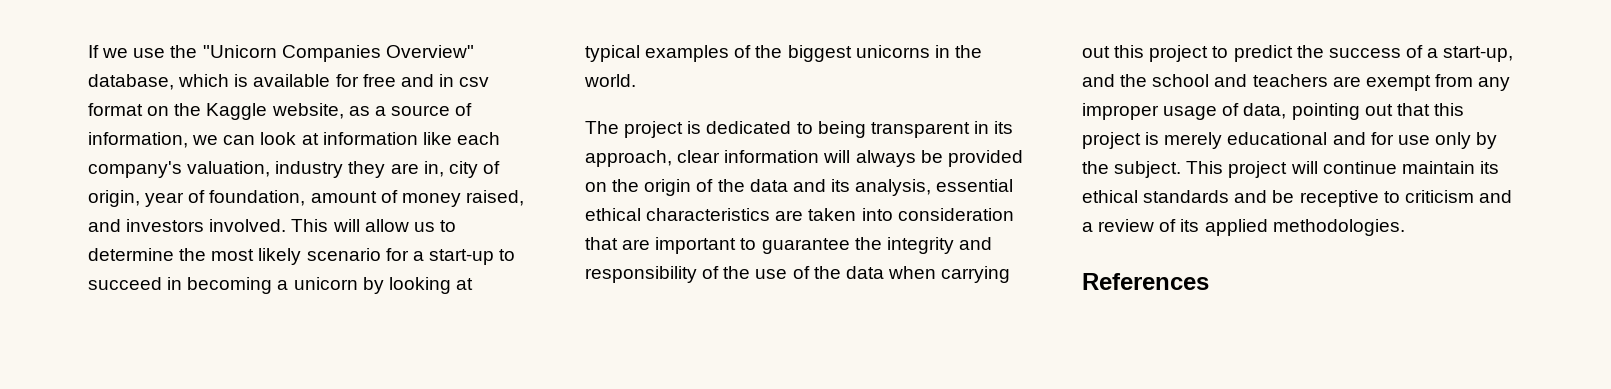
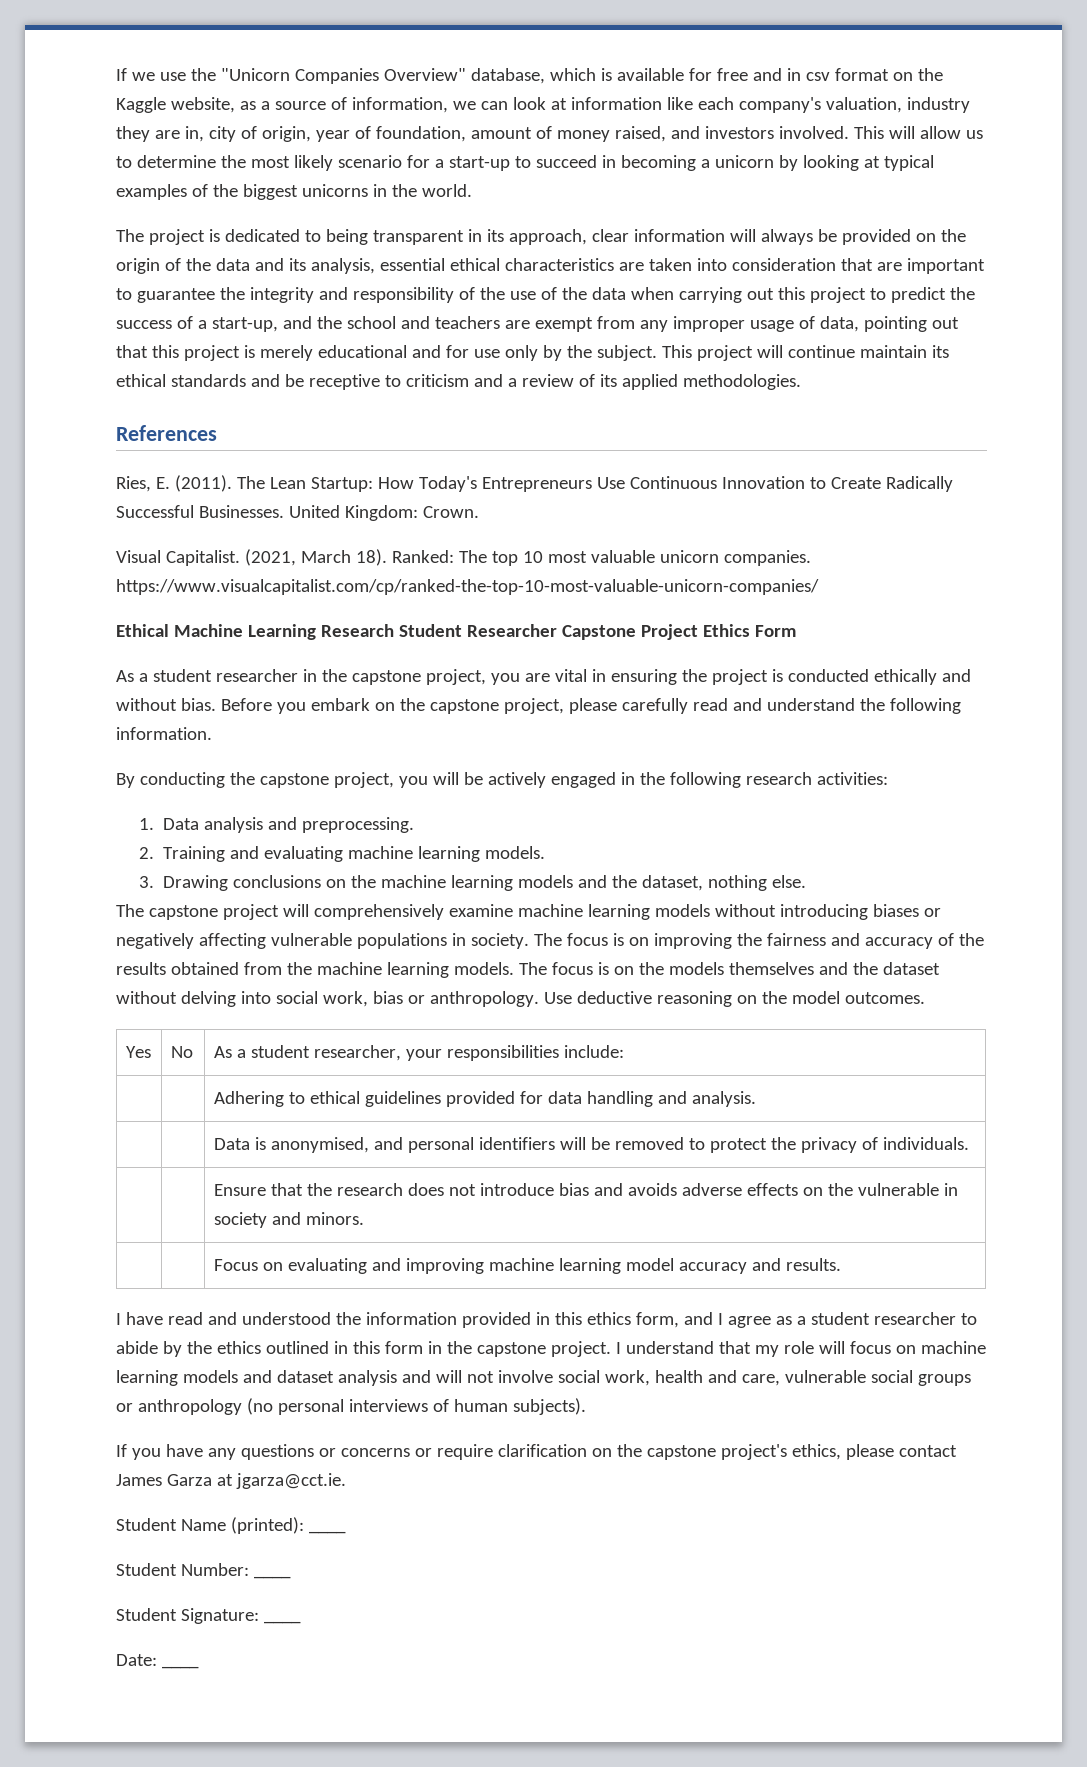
+ Ries, E. (2011). The Lean Startup: How Today's Entrepreneurs Use Continuous Innovation to Create Radically Successful Businesses. United Kingdom: Crown.
+ Visual Capitalist. (2021, March 18). Ranked: The top 10 most valuable unicorn companies. https://www.visualcapitalist.com/cp/ranked-the-top-10-most-valuable-unicorn-companies/
+ Ethical Machine Learning Research Student Researcher Capstone Project Ethics Form
+ As a student researcher in the capstone project, you are vital in ensuring the project is conducted ethically and without bias. Before you embark on the capstone project, please carefully read and understand the following information.
+ By conducting the capstone project, you will be actively engaged in the following research activities:
+ 1. Data analysis and preprocessing.
+ 2. Training and evaluating machine learning models.
+ 3. Drawing conclusions on the machine learning models and the dataset, nothing else.
+ The capstone project will comprehensively examine machine learning models without introducing biases or negatively affecting vulnerable populations in society. The focus is on improving the fairness and accuracy of the results obtained from the machine learning models. The focus is on the models themselves and the dataset without delving into social work, bias or anthropology. Use deductive reasoning on the model outcomes.
+ Yes | No | As a student researcher, your responsibilities include:
+ | | Adhering to ethical guidelines provided for data handling and analysis.
+ | | Data is anonymised, and personal identifiers will be removed to protect the privacy of individuals.
+ | | Ensure that the research does not introduce bias and avoids adverse effects on the vulnerable in society and minors.
+ | | Focus on evaluating and improving machine learning model accuracy and results.
+ I have read and understood the information provided in this ethics form, and I agree as a student researcher to abide by the ethics outlined in this form in the capstone project. I understand that my role will focus on machine learning models and dataset analysis and will not involve social work, health and care, vulnerable social groups or anthropology (no personal interviews of human subjects).
+ If you have any questions or concerns or require clarification on the capstone project's ethics, please contact James Garza at jgarza@cct.ie.
+ Student Name (printed): ____
+ Student Number: ____
+ Student Signature: ____
+ Date: ____

